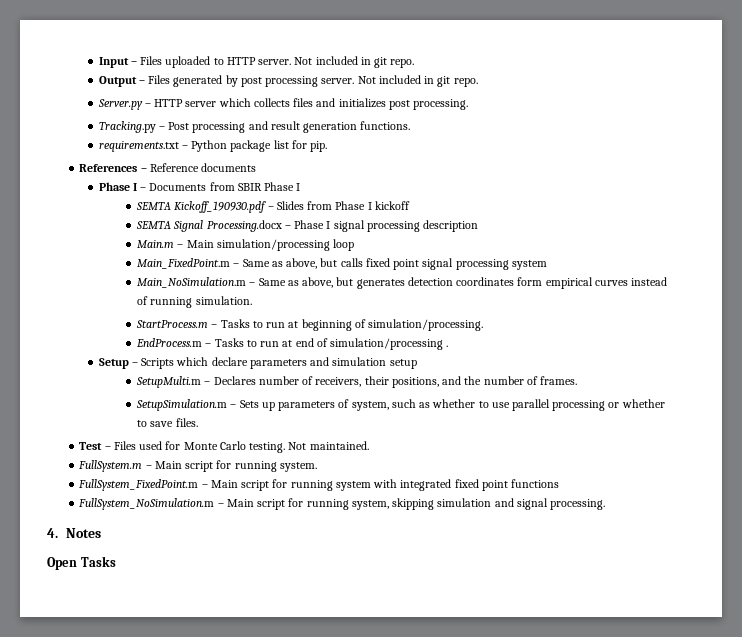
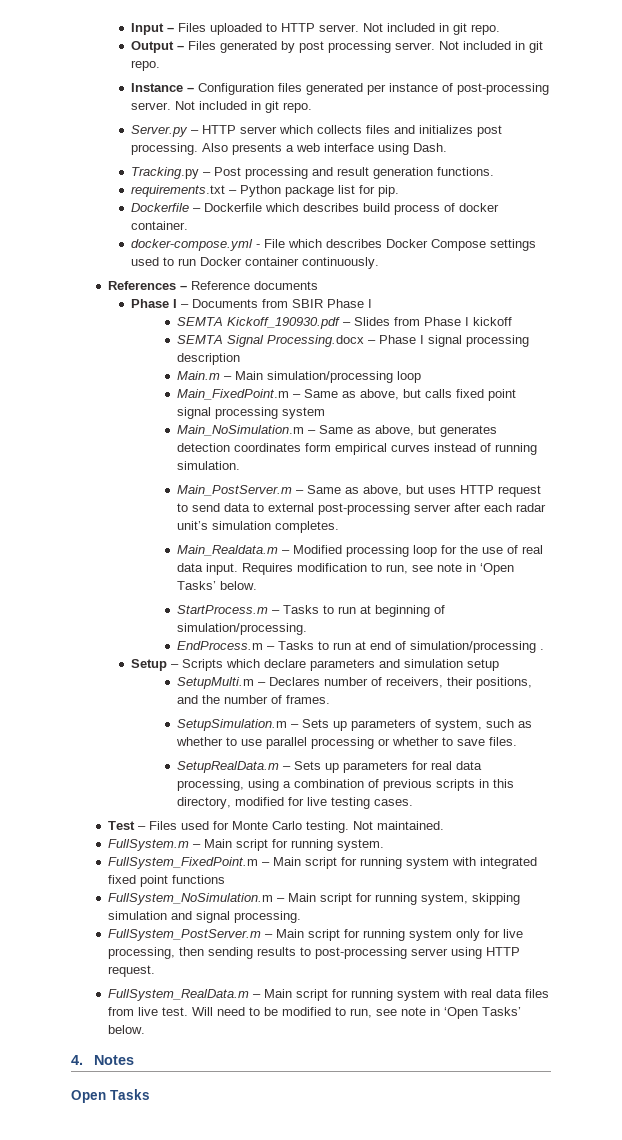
+ Instance – Configuration files generated per instance of post-processing server. Not included in git repo.
+ Also presents a web interface using Dash.
+ Dockerfile – Dockerfile which describes build process of docker container.
+ docker-compose.yml - File which describes Docker Compose settings used to run Docker container continuously.
+ Main_PostServer.m – Same as above, but uses HTTP request to send data to external post-processing server after each radar unit’s simulation completes.
+ Main_Realdata.m – Modified processing loop for the use of real data input. Requires modification to run, see note in ‘Open Tasks’ below.
+ SetupRealData.m – Sets up parameters for real data processing, using a combination of previous scripts in this directory, modified for live testing cases.
+ FullSystem_PostServer.m – Main script for running system only for live processing, then sending results to post-processing server using HTTP request.
+ FullSystem_RealData.m – Main script for running system with real data files from live test. Will need to be modified to run, see note in ‘Open Tasks’ below.

